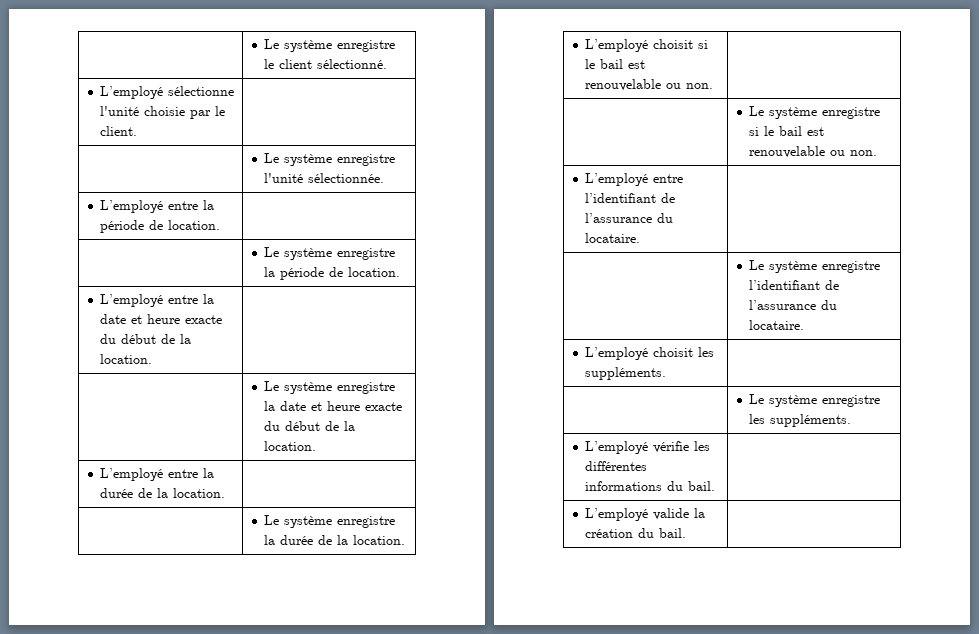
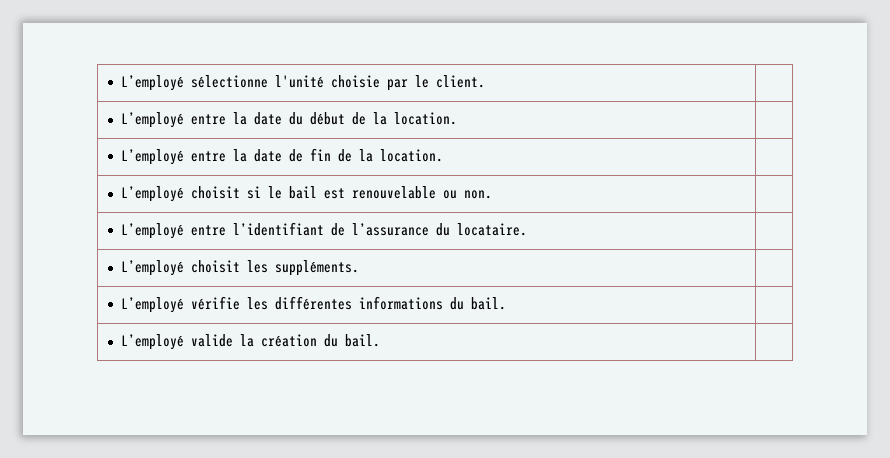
- | Le système enregistre le client sélectionné.
- | Le système enregistre l'unité sélectionnée.
- L’employé entre la période de location. |
- | Le système enregistre la période de location.
- L’employé entre la date et heure exacte du début de la location. |
+ L’employé entre la date du début de la location. |
- | Le système enregistre la date et heure exacte du début de la location.
- L’employé entre la durée de la location. |
- | Le système enregistre la durée de la location.
+ L’employé entre la date de fin de la location. |
- | Le système enregistre si le bail est renouvelable ou non.
- | Le système enregistre l’identifiant de l’assurance du locataire.
- | Le système enregistre les suppléments.

